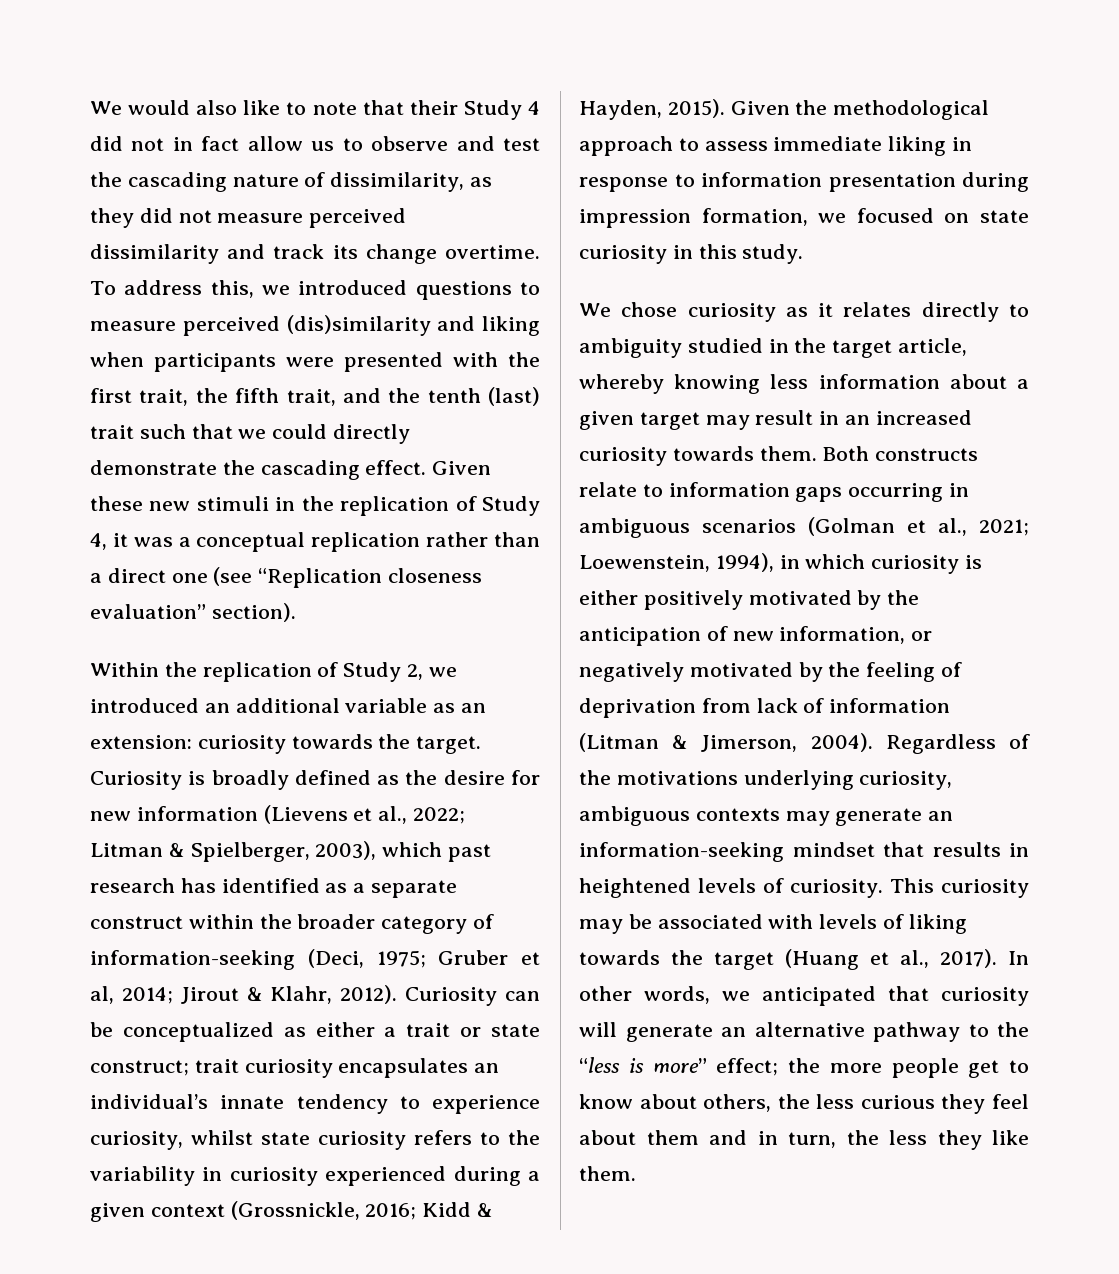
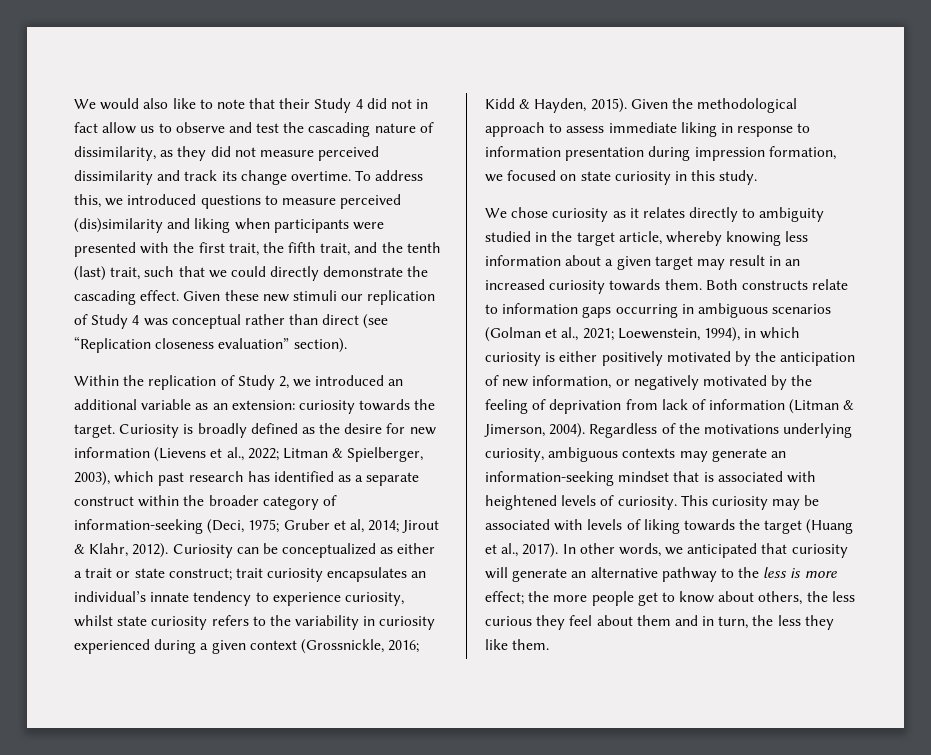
- To address this, we introduced questions to measure perceived (dis)similarity and liking when participants were presented with the first trait, the fifth trait, and the tenth (last) trait such that we could directly demonstrate the cascading effect.
+ To address this, we introduced questions to measure perceived (dis)similarity and liking when participants were presented with the first trait, the fifth trait, and the tenth (last) trait, such that we could directly demonstrate the cascading effect.
- Given these new stimuli in the replication of Study 4, it was a conceptual replication rather than a direct one (see “Replication closeness evaluation” section).
+ Given these new stimuli our replication of Study 4 was conceptual rather than direct (see “Replication closeness evaluation” section).
- Regardless of the motivations underlying curiosity, ambiguous contexts may generate an information-seeking mindset that results in heightened levels of curiosity.
+ Regardless of the motivations underlying curiosity, ambiguous contexts may generate an information-seeking mindset that is associated with heightened levels of curiosity.
- In other words, we anticipated that curiosity will generate an alternative pathway to the “less is more” effect; the more people get to know about others, the less curious they feel about them and in turn, the less they like them.
+ In other words, we anticipated that curiosity will generate an alternative pathway to the less is more effect; the more people get to know about others, the less curious they feel about them and in turn, the less they like them.

